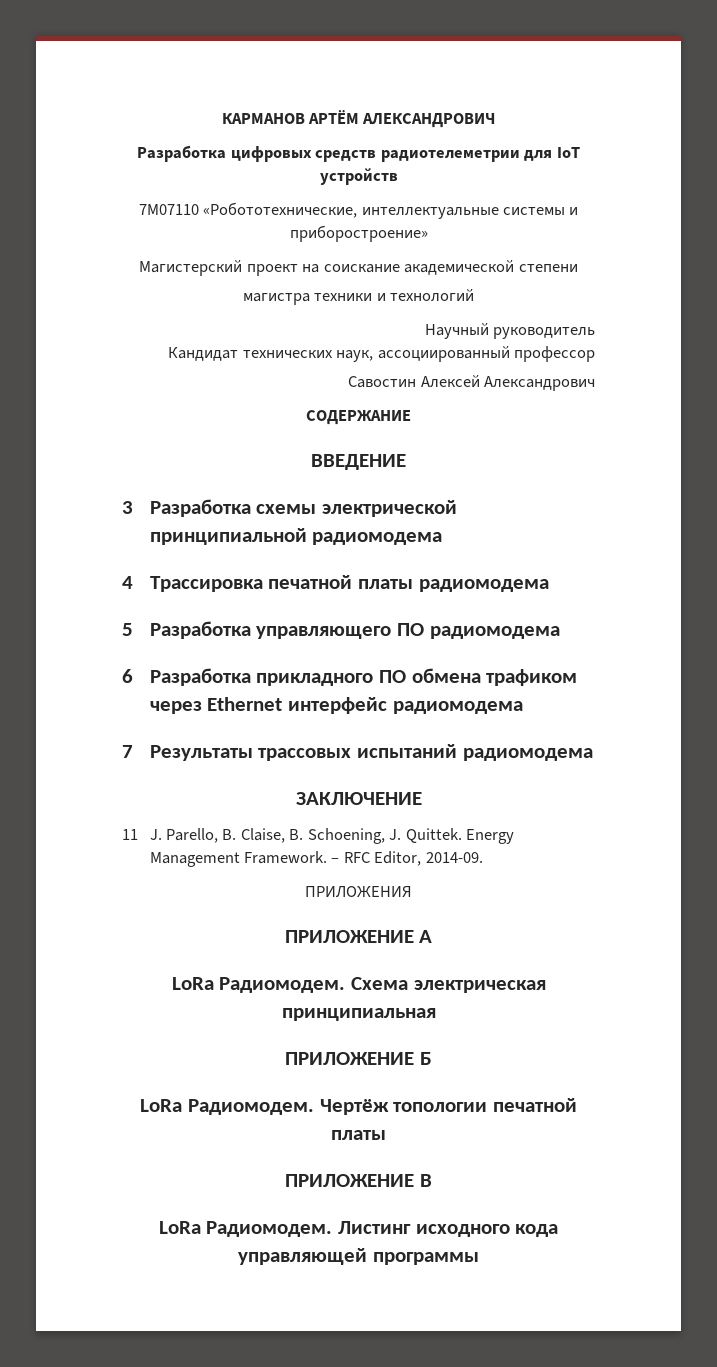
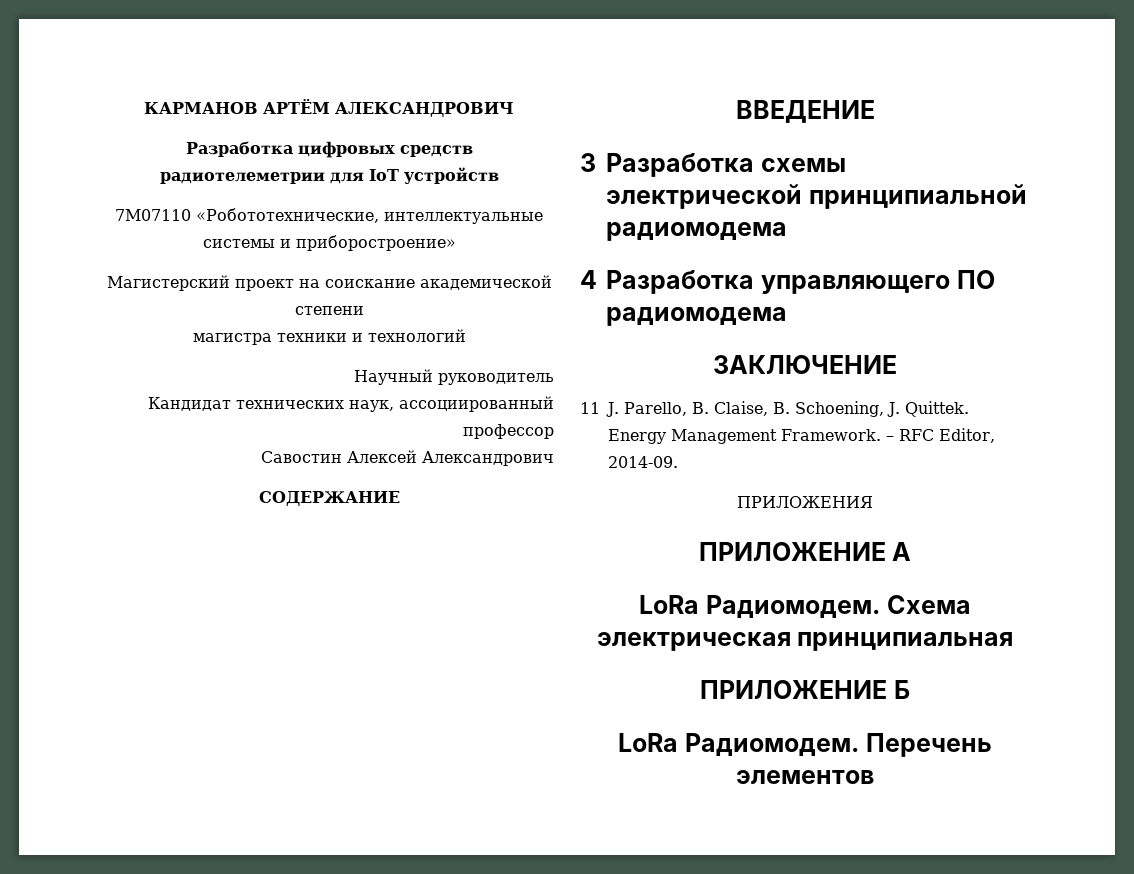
- 4 Трассировка печатной платы радиомодема
- 5 Разработка управляющего ПО радиомодема
+ 4 Разработка управляющего ПО радиомодема
- 6 Разработка прикладного ПО обмена трафиком через Ethernet интерфейс радиомодема
- 7 Результаты трассовых испытаний радиомодема
- Чертёж топологии печатной платы
- ПРИЛОЖЕНИЕ В
- LoRa Радиомодем. Листинг исходного кода управляющей программы
+ Перечень элементов

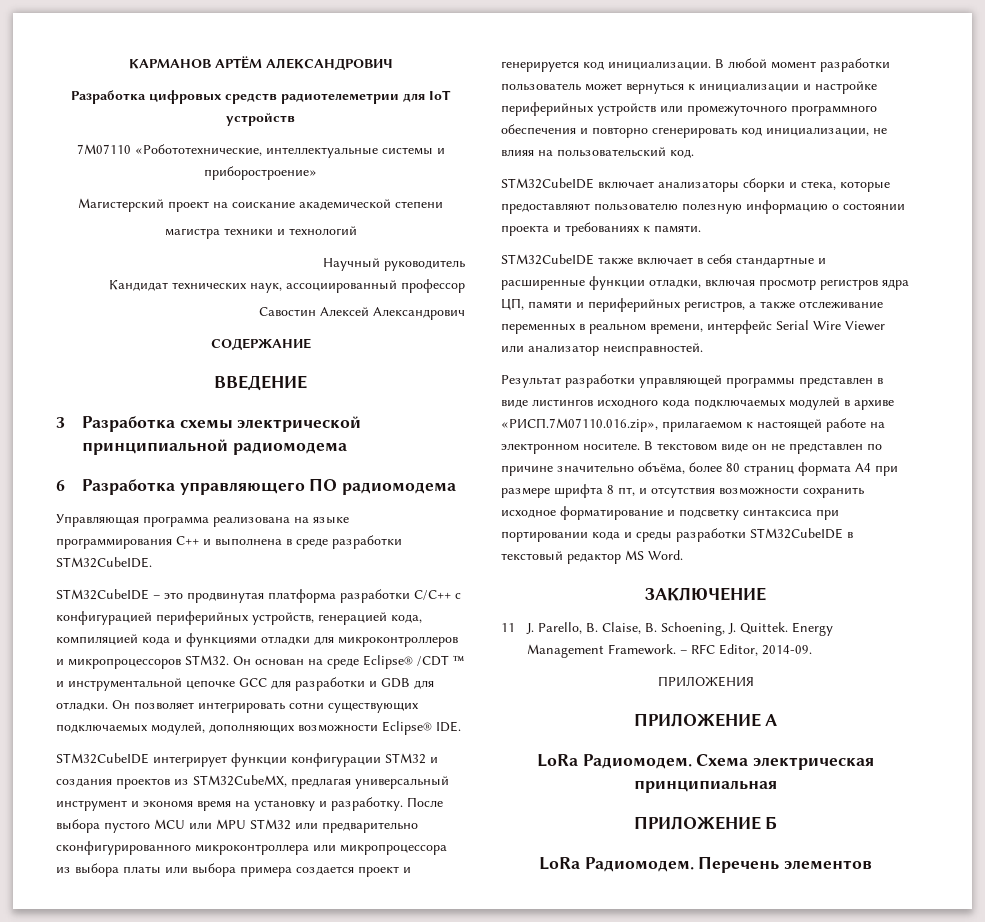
- 4 Разработка управляющего ПО радиомодема
+ 6 Разработка управляющего ПО радиомодема
+ Управляющая программа реализована на языке программирования С++ и выполнена в среде разработки STM32CubeIDE.
+ STM32CubeIDE – это продвинутая платформа разработки C/C++ с конфигурацией периферийных устройств, генерацией кода, компиляцией кода и функциями отладки для микроконтроллеров и микропроцессоров STM32. Он основан на среде Eclipse® /CDT ™ и инструментальной цепочке GCC для разработки и GDB для отладки. Он позволяет интегрировать сотни существующих подключаемых модулей, дополняющих возможности Eclipse® IDE.
+ STM32CubeIDE интегрирует функции конфигурации STM32 и создания проектов из STM32CubeMX, предлагая универсальный инструмент и экономя время на установку и разработку. После выбора пустого MCU или MPU STM32 или предварительно сконфигурированного микроконтроллера или микропроцессора из выбора платы или выбора примера создается проект и генерируется код инициализации. В любой момент разработки пользователь может вернуться к инициализации и настройке периферийных устройств или промежуточного программного обеспечения и повторно сгенерировать код инициализации, не влияя на пользовательский код.
+ STM32CubeIDE включает анализаторы сборки и стека, которые предоставляют пользователю полезную информацию о состоянии проекта и требованиях к памяти.
+ STM32CubeIDE также включает в себя стандартные и расширенные функции отладки, включая просмотр регистров ядра ЦП, памяти и периферийных регистров, а также отслеживание переменных в реальном времени, интерфейс Serial Wire Viewer или анализатор неисправностей.
+ Результат разработки управляющей программы представлен в виде листингов исходного кода подключаемых модулей в архиве «РИСП.7М07110.016.zip», прилагаемом к настоящей работе на электронном носителе. В текстовом виде он не представлен по причине значительно объёма, более 80 страниц формата А4 при размере шрифта 8 пт, и отсутствия возможности сохранить исходное форматирование и подсветку синтаксиса при портировании кода и среды разработки STM32CubeIDE в текстовый редактор MS Word.

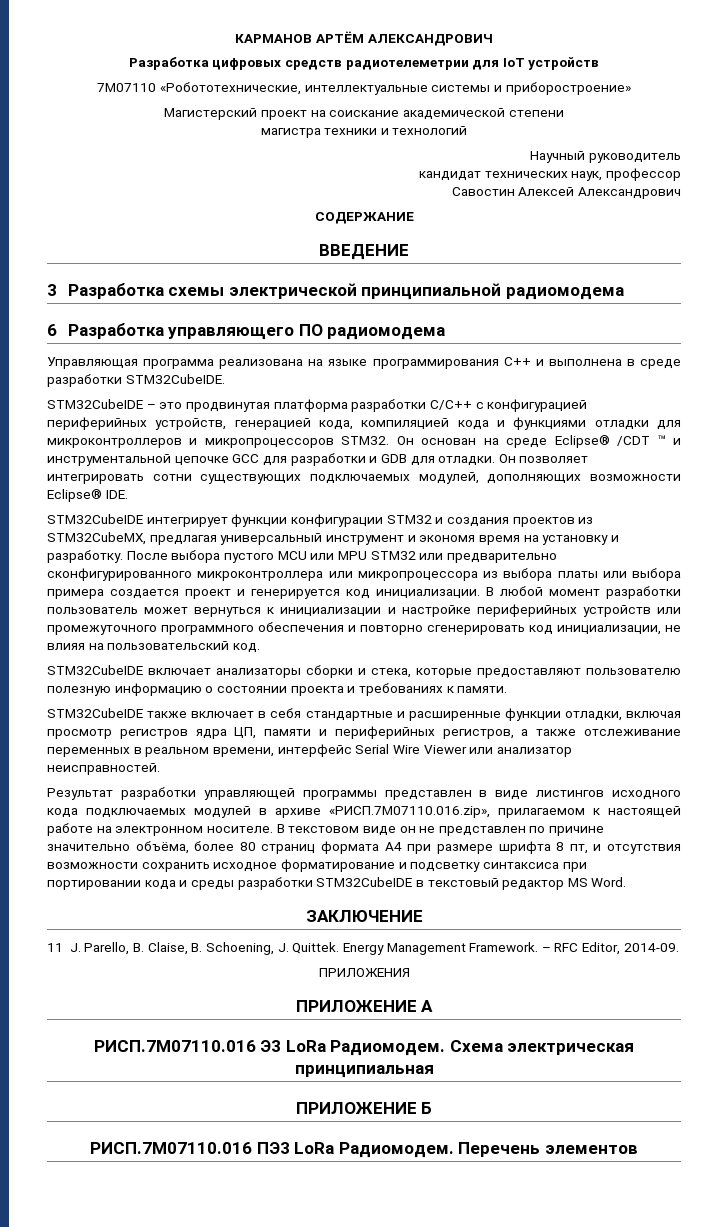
- Кандидат технических наук, ассоциированный профессор
+ кандидат технических наук, профессор
  ПРИЛОЖЕНИЕ А
- LoRa Радиомодем.
+ РИСП.7М07110.016 Э3 LoRa Радиомодем.
  ПРИЛОЖЕНИЕ Б
- LoRa Радиомодем.
+ РИСП.7М07110.016 ПЭ3 LoRa Радиомодем.

